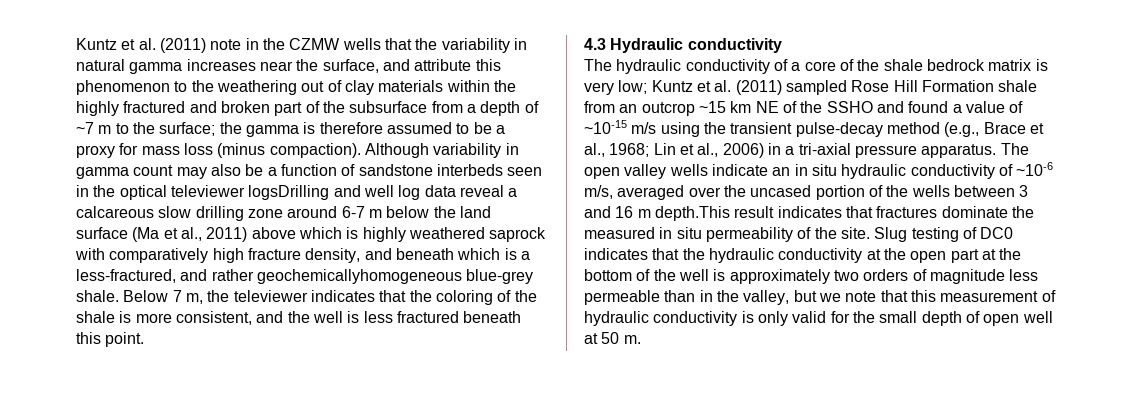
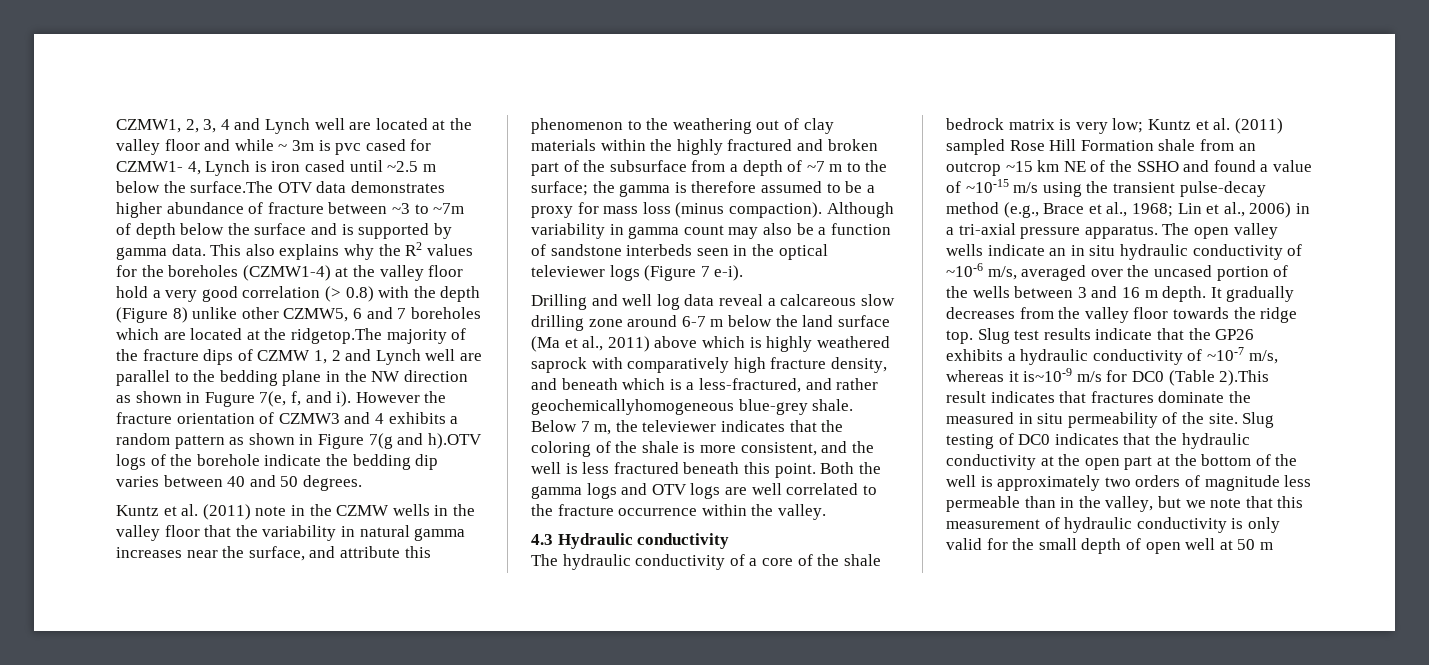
+ CZMW1, 2, 3, 4 and Lynch well are located at the valley floor and while ~ 3m is pvc cased for CZMW1- 4, Lynch is iron cased until ~2.5 m below the surface.The OTV data demonstrates higher abundance of fracture between ~3 to ~7m of depth below the surface and is supported by gamma data. This also explains why the R2 values for the boreholes (CZMW1-4) at the valley floor hold a very good correlation (> 0.8) with the depth (Figure 8) unlike other CZMW5, 6 and 7 boreholes which are located at the ridgetop.The majority of the fracture dips of CZMW 1, 2 and Lynch well are parallel to the bedding plane in the NW direction as shown in Fugure 7(e, f, and i). However the fracture orientation of CZMW3 and 4 exhibits a random pattern as shown in Figure 7(g and h).OTV logs of the borehole indicate the bedding dip varies between 40 and 50 degrees.
- Kuntz et al. (2011) note in the CZMW wells that the variability in natural gamma increases near the surface, and attribute this phenomenon to the weathering out of clay materials within the highly fractured and broken part of the subsurface from a depth of ~7 m to the surface;
+ Kuntz et al. (2011) note in the CZMW wells in the valley floor that the variability in natural gamma increases near the surface, and attribute this phenomenon to the weathering out of clay materials within the highly fractured and broken part of the subsurface from a depth of ~7 m to the surface;
- Although variability in gamma count may also be a function of sandstone interbeds seen in the optical televiewer logsDrilling and well log data reveal a calcareous slow drilling zone around 6-7 m below the land surface (Ma et al., 2011) above which is highly weathered saprock with comparatively high fracture density, and beneath which is a less-fractured, and rather geochemicallyhomogeneous blue-grey shale.
+ Although variability in gamma count may also be a function of sandstone interbeds seen in the optical televiewer logs (Figure 7 e-i).
+ Drilling and well log data reveal a calcareous slow drilling zone around 6-7 m below the land surface (Ma et al., 2011) above which is highly weathered saprock with comparatively high fracture density, and beneath which is a less-fractured, and rather geochemicallyhomogeneous blue-grey shale.
+ Both the gamma logs and OTV logs are well correlated to the fracture occurrence within the valley.
- The open valley wells indicate an in situ hydraulic conductivity of ~10-6 m/s, averaged over the uncased portion of the wells between 3 and 16 m depth.This result indicates that fractures dominate the measured in situ permeability of the site.
+ The open valley wells indicate an in situ hydraulic conductivity of ~10-6 m/s, averaged over the uncased portion of the wells between 3 and 16 m depth. It gradually decreases from the valley floor towards the ridge top. Slug test results indicate that the GP26 exhibits a hydraulic conductivity of ~10-7 m/s, whereas it is~10-9 m/s for DC0 (Table 2).This result indicates that fractures dominate the measured in situ permeability of the site.
- Slug testing of DC0 indicates that the hydraulic conductivity at the open part at the bottom of the well is approximately two orders of magnitude less permeable than in the valley, but we note that this measurement of hydraulic conductivity is only valid for the small depth of open well at 50 m.
+ Slug testing of DC0 indicates that the hydraulic conductivity at the open part at the bottom of the well is approximately two orders of magnitude less permeable than in the valley, but we note that this measurement of hydraulic conductivity is only valid for the small depth of open well at 50 m

